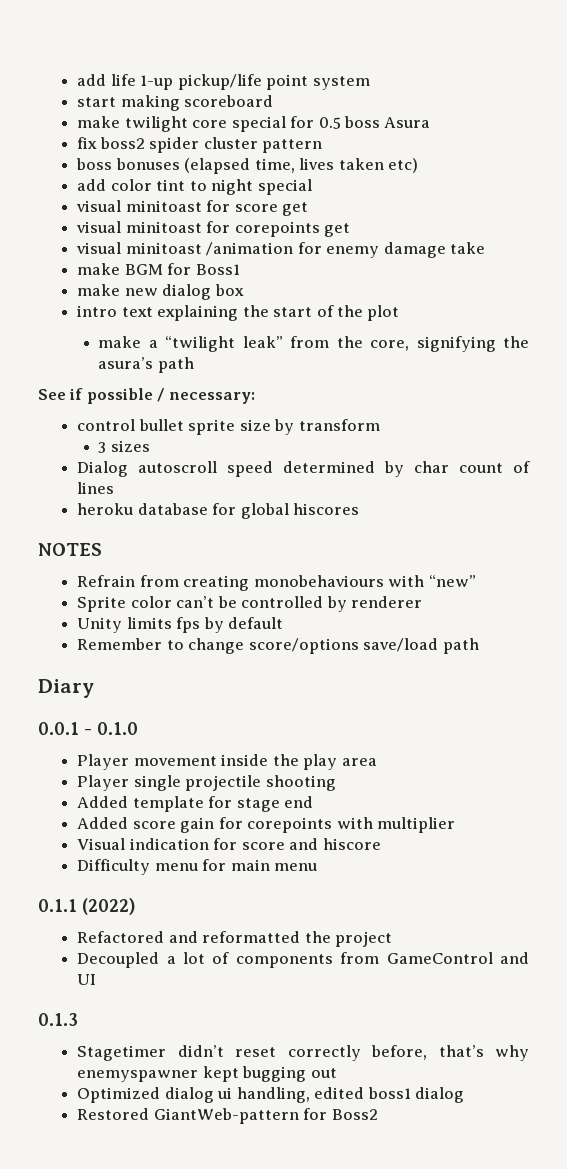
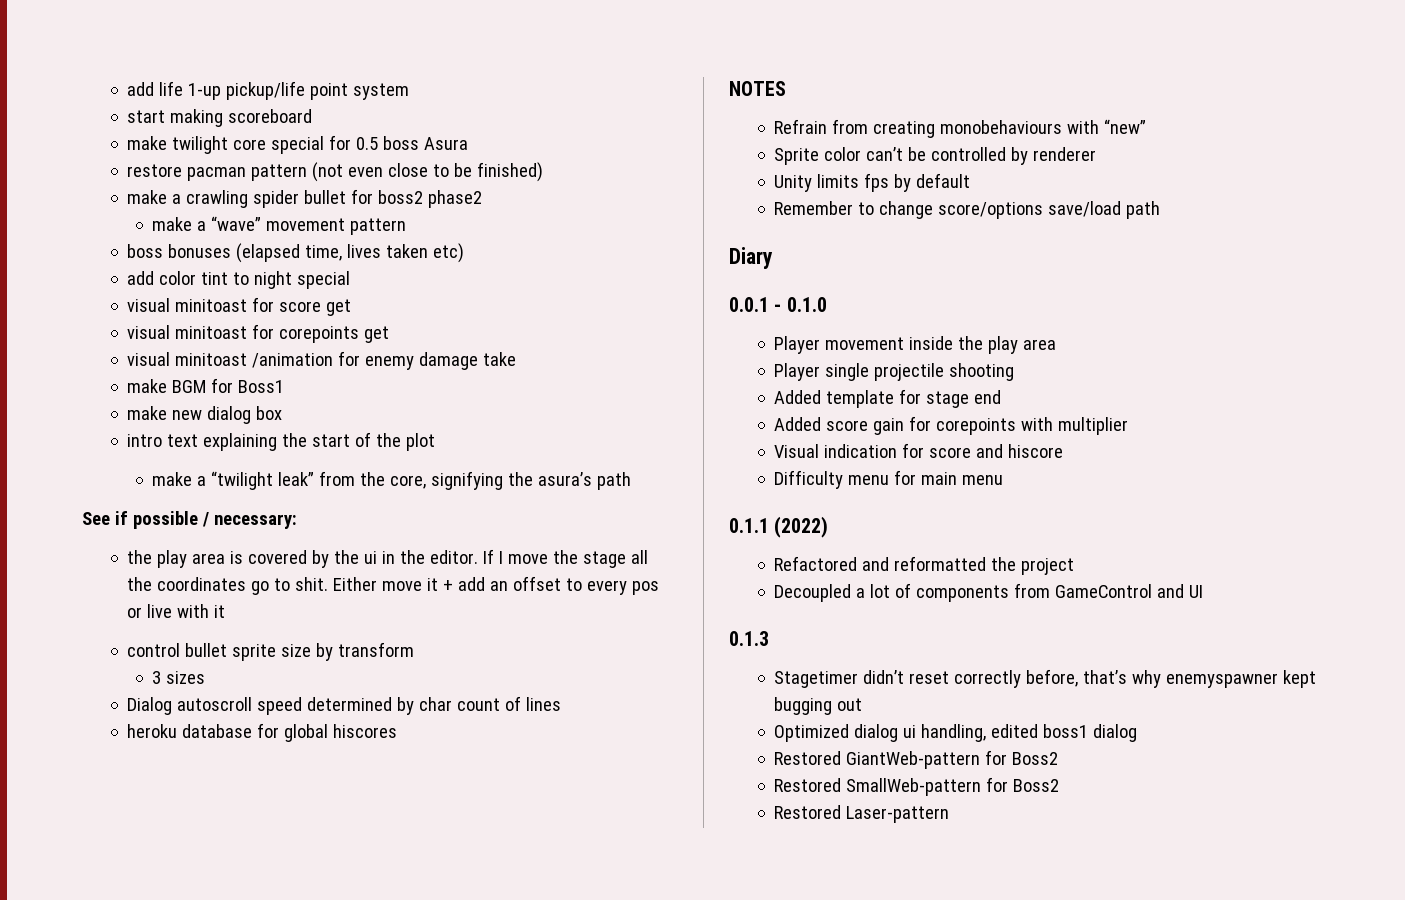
- fix boss2 spider cluster pattern
+ restore pacman pattern (not even close to be finished)
+ make a crawling spider bullet for boss2 phase2
+ make a “wave” movement pattern
+ the play area is covered by the ui in the editor. If I move the stage all the coordinates go to shit. Either move it + add an offset to every pos or live with it
+ Restored SmallWeb-pattern for Boss2
+ Restored Laser-pattern

